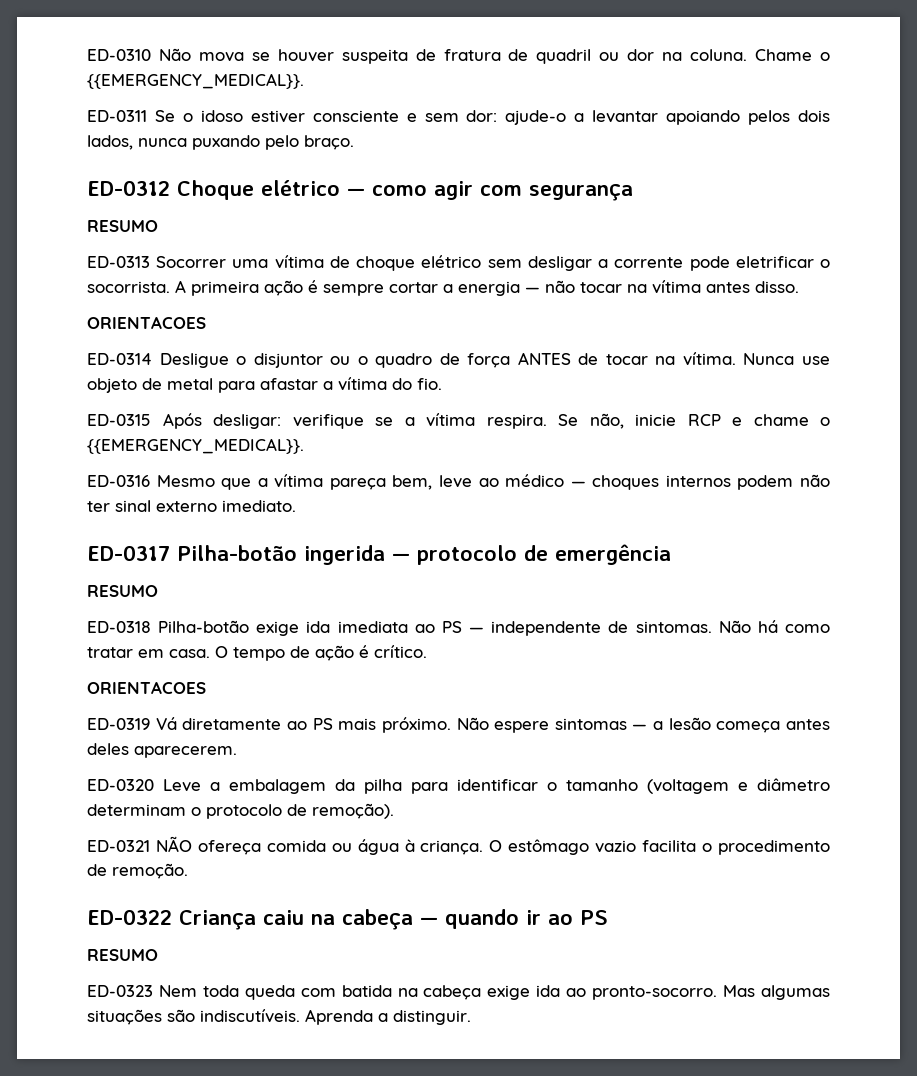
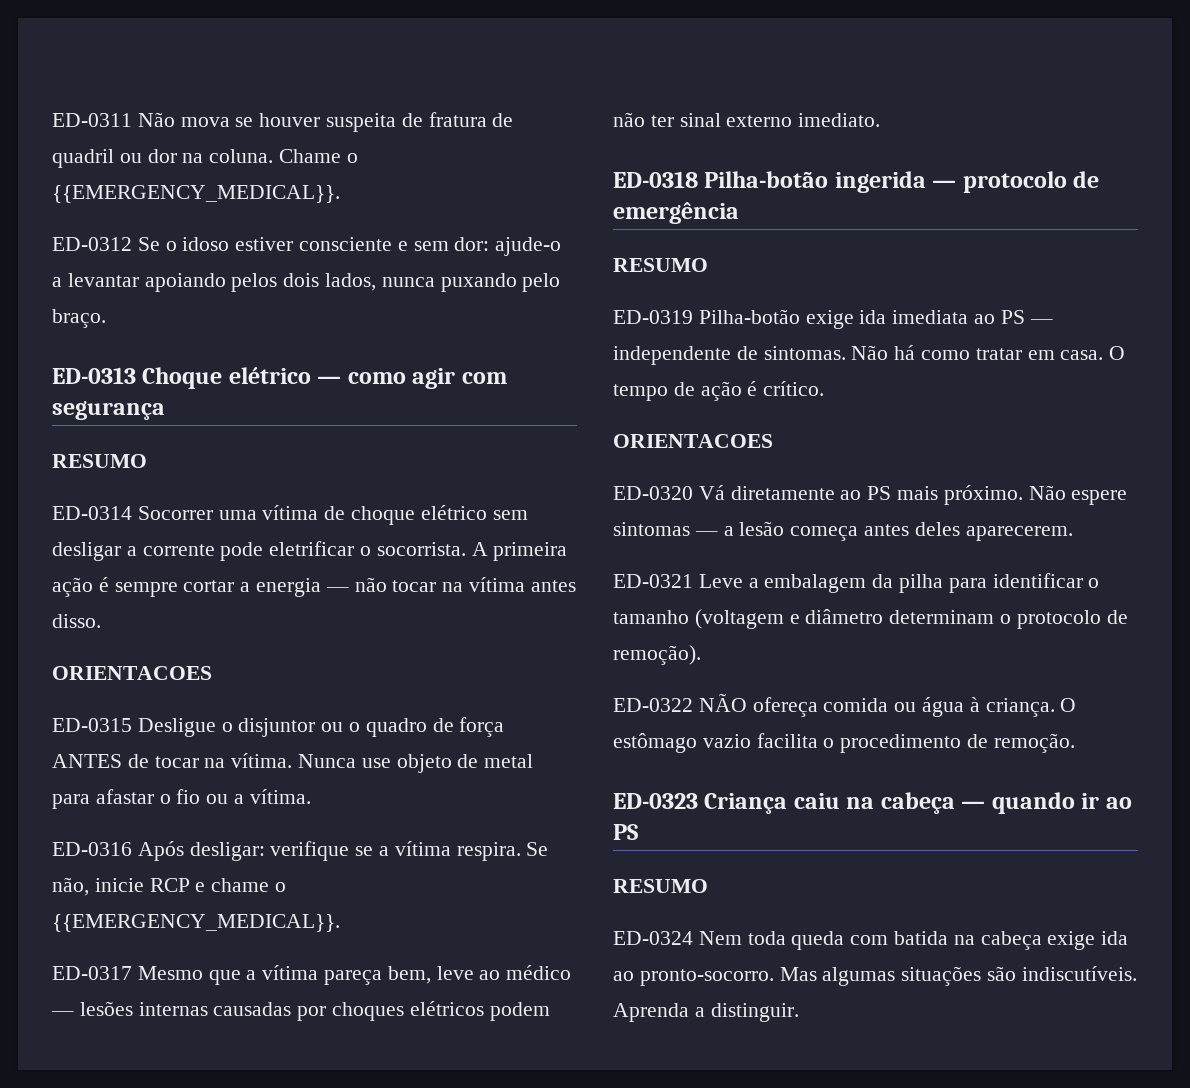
- ED-0310 Não mova se houver suspeita de fratura de quadril ou dor na coluna.
+ ED-0311 Não mova se houver suspeita de fratura de quadril ou dor na coluna.
- ED-0311 Se o idoso estiver consciente e sem dor: ajude-o a levantar apoiando pelos dois lados, nunca puxando pelo braço.
+ ED-0312 Se o idoso estiver consciente e sem dor: ajude-o a levantar apoiando pelos dois lados, nunca puxando pelo braço.
- ED-0312 Choque elétrico — como agir com segurança
+ ED-0313 Choque elétrico — como agir com segurança
- ED-0313 Socorrer uma vítima de choque elétrico sem desligar a corrente pode eletrificar o socorrista.
+ ED-0314 Socorrer uma vítima de choque elétrico sem desligar a corrente pode eletrificar o socorrista.
- ED-0314 Desligue o disjuntor ou o quadro de força ANTES de tocar na vítima.
+ ED-0315 Desligue o disjuntor ou o quadro de força ANTES de tocar na vítima.
- Nunca use objeto de metal para afastar a vítima do fio.
- ED-0315 Após desligar: verifique se a vítima respira.
+ Nunca use objeto de metal para afastar o fio ou a vítima.
+ ED-0316 Após desligar: verifique se a vítima respira.
- ED-0316 Mesmo que a vítima pareça bem, leve ao médico — choques internos podem não ter sinal externo imediato.
+ ED-0317 Mesmo que a vítima pareça bem, leve ao médico — lesões internas causadas por choques elétricos podem não ter sinal externo imediato.
- ED-0317 Pilha-botão ingerida — protocolo de emergência
+ ED-0318 Pilha-botão ingerida — protocolo de emergência
- ED-0318 Pilha-botão exige ida imediata ao PS — independente de sintomas.
+ ED-0319 Pilha-botão exige ida imediata ao PS — independente de sintomas.
- ED-0319 Vá diretamente ao PS mais próximo.
+ ED-0320 Vá diretamente ao PS mais próximo.
- ED-0320 Leve a embalagem da pilha para identificar o tamanho (voltagem e diâmetro determinam o protocolo de remoção).
+ ED-0321 Leve a embalagem da pilha para identificar o tamanho (voltagem e diâmetro determinam o protocolo de remoção).
- ED-0321 NÃO ofereça comida ou água à criança.
+ ED-0322 NÃO ofereça comida ou água à criança.
- ED-0322 Criança caiu na cabeça — quando ir ao PS
+ ED-0323 Criança caiu na cabeça — quando ir ao PS
- ED-0323 Nem toda queda com batida na cabeça exige ida ao pronto-socorro.
+ ED-0324 Nem toda queda com batida na cabeça exige ida ao pronto-socorro.

